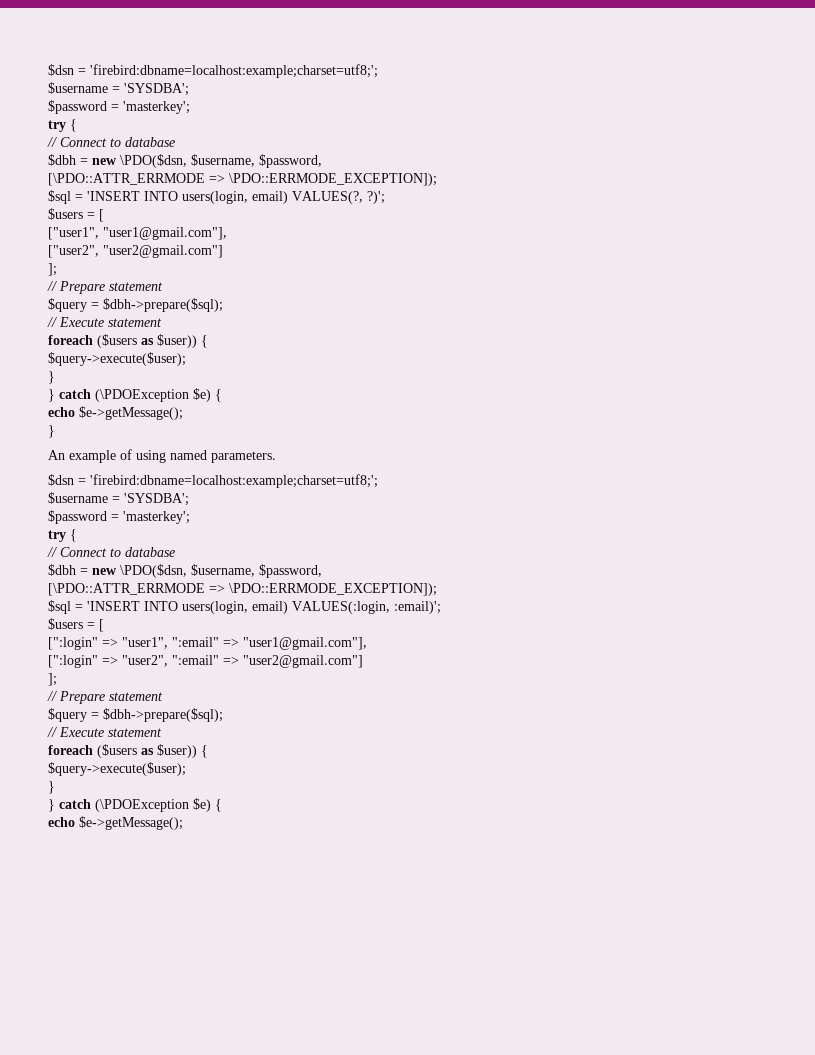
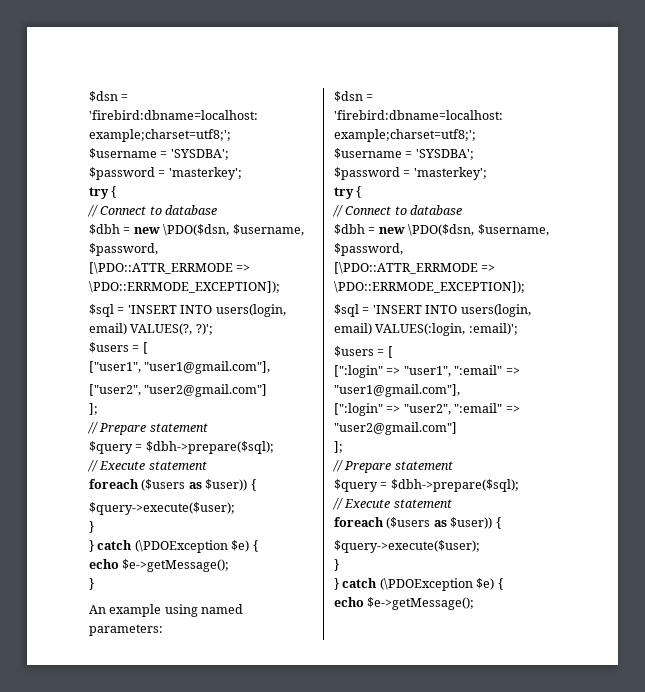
- An example of using named parameters.
+ An example using named parameters:

